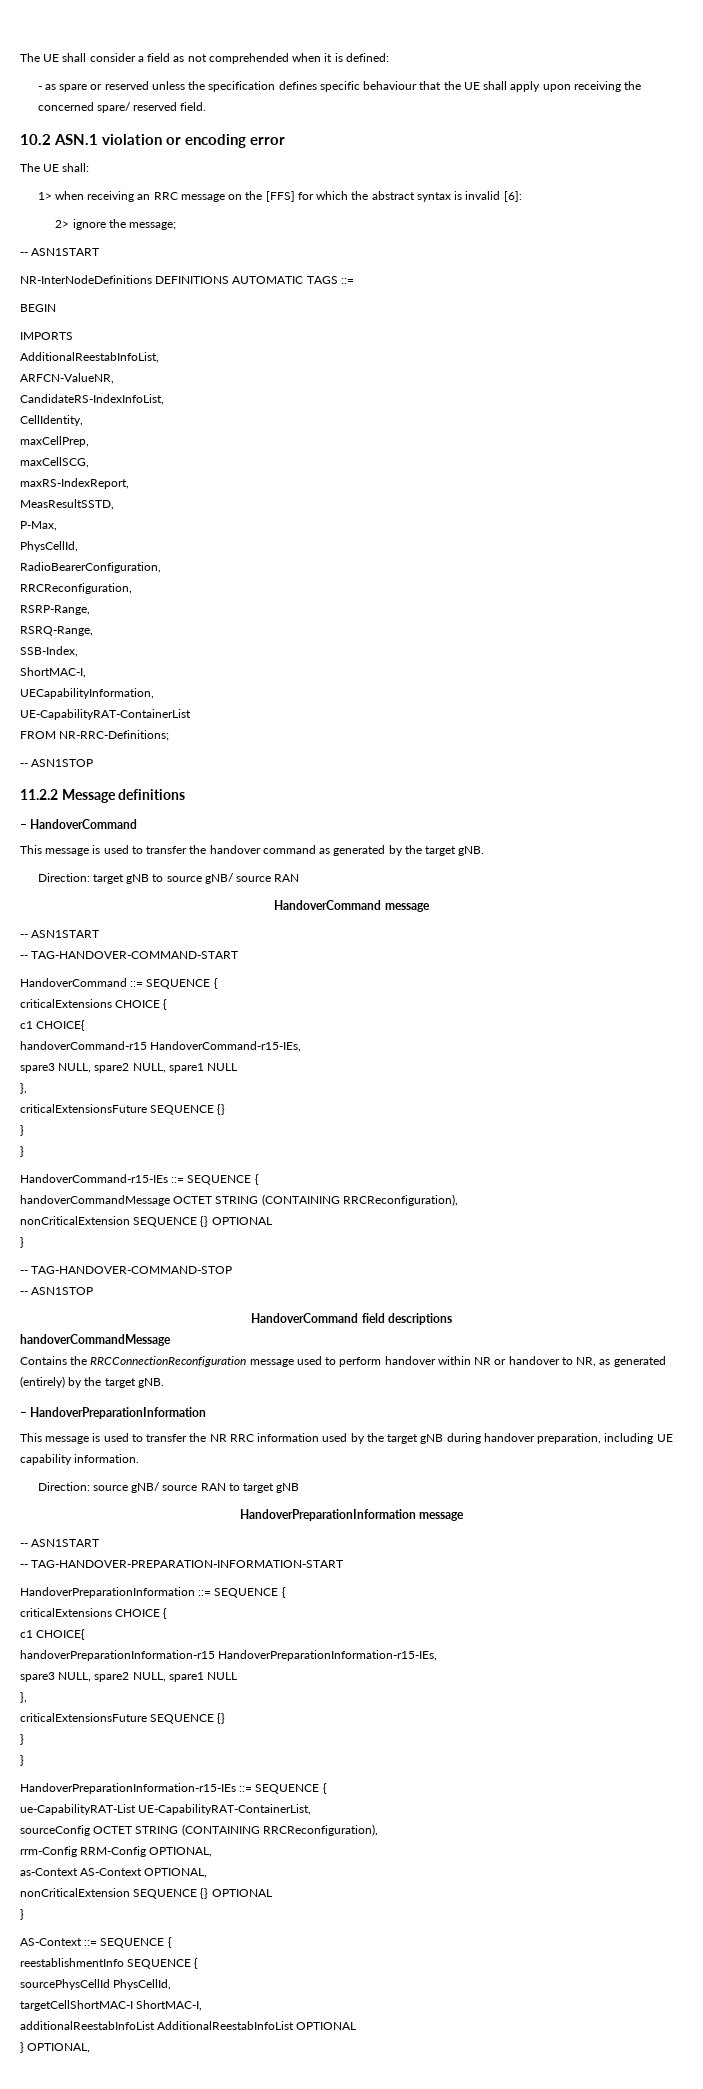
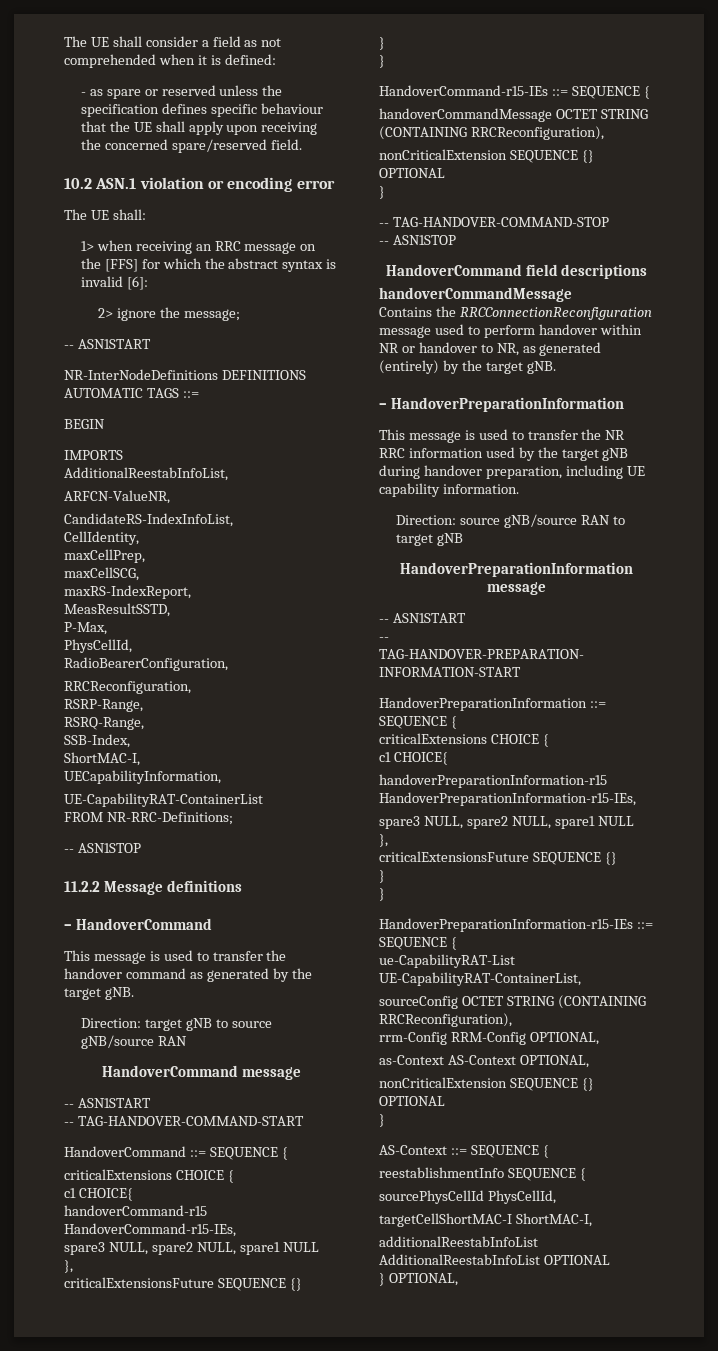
- - as spare or reserved unless the specification defines specific behaviour that the UE shall apply upon receiving the concerned spare/ reserved field.
+ - as spare or reserved unless the specification defines specific behaviour that the UE shall apply upon receiving the concerned spare/reserved field.
- Direction: target gNB to source gNB/ source RAN
+ Direction: target gNB to source gNB/source RAN
- Direction: source gNB/ source RAN to target gNB
+ Direction: source gNB/source RAN to target gNB

